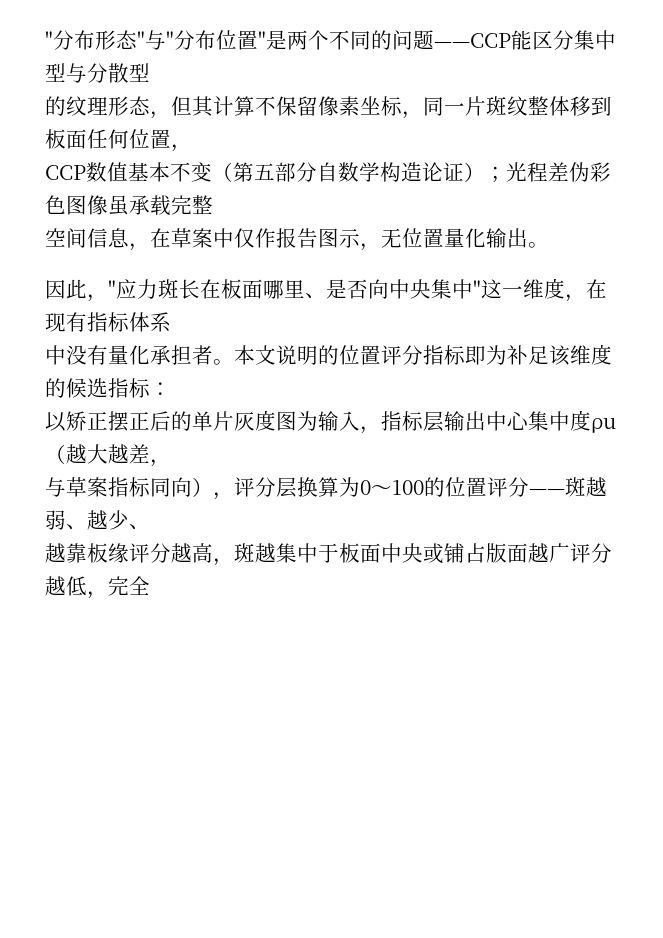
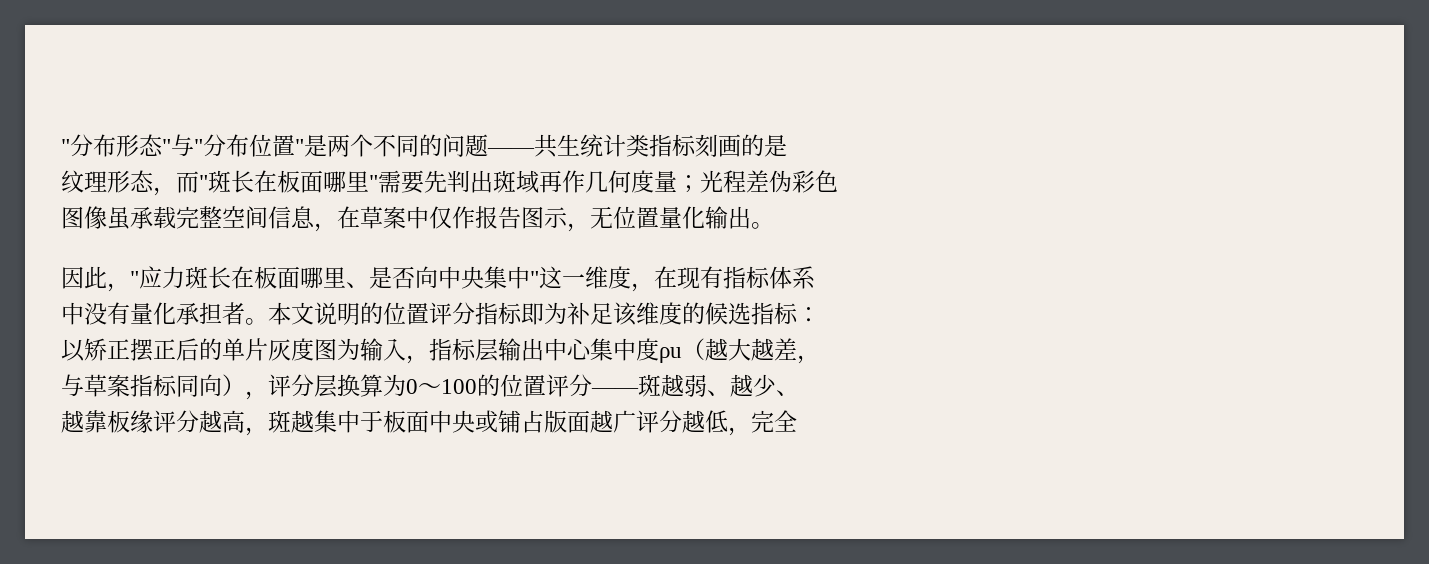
- "分布形态"与"分布位置"是两个不同的问题——CCP能区分集中型与分散型
- 的纹理形态，但其计算不保留像素坐标，同一片斑纹整体移到板面任何位置，
- CCP数值基本不变（第五部分自数学构造论证）；光程差伪彩色图像虽承载完整
- 空间信息，在草案中仅作报告图示，无位置量化输出。
+ "分布形态"与"分布位置"是两个不同的问题——共生统计类指标刻画的是
+ 纹理形态，而"斑长在板面哪里"需要先判出斑域再作几何度量；光程差伪彩色
+ 图像虽承载完整空间信息，在草案中仅作报告图示，无位置量化输出。

